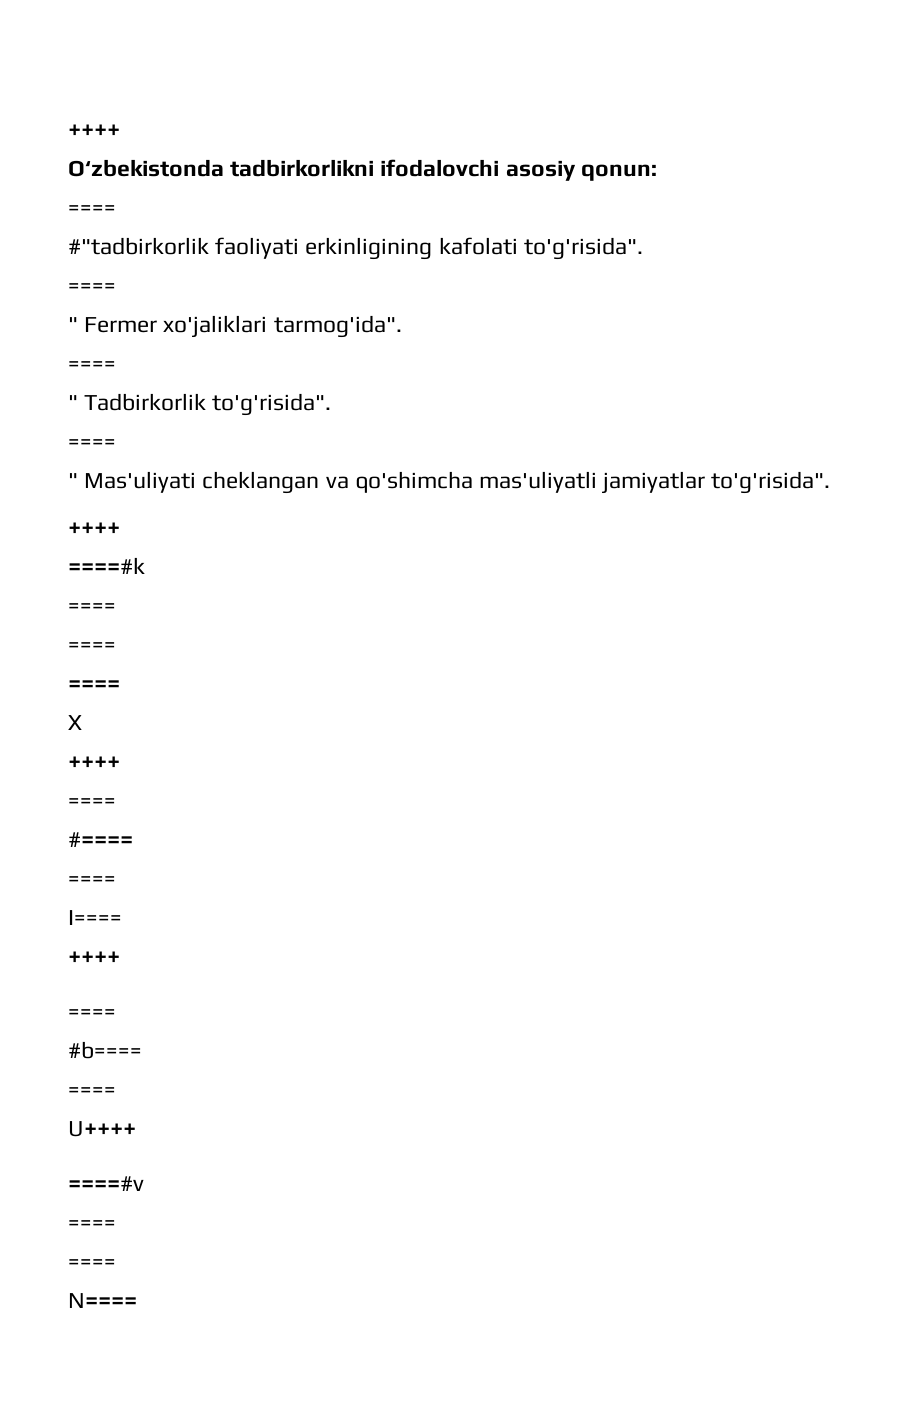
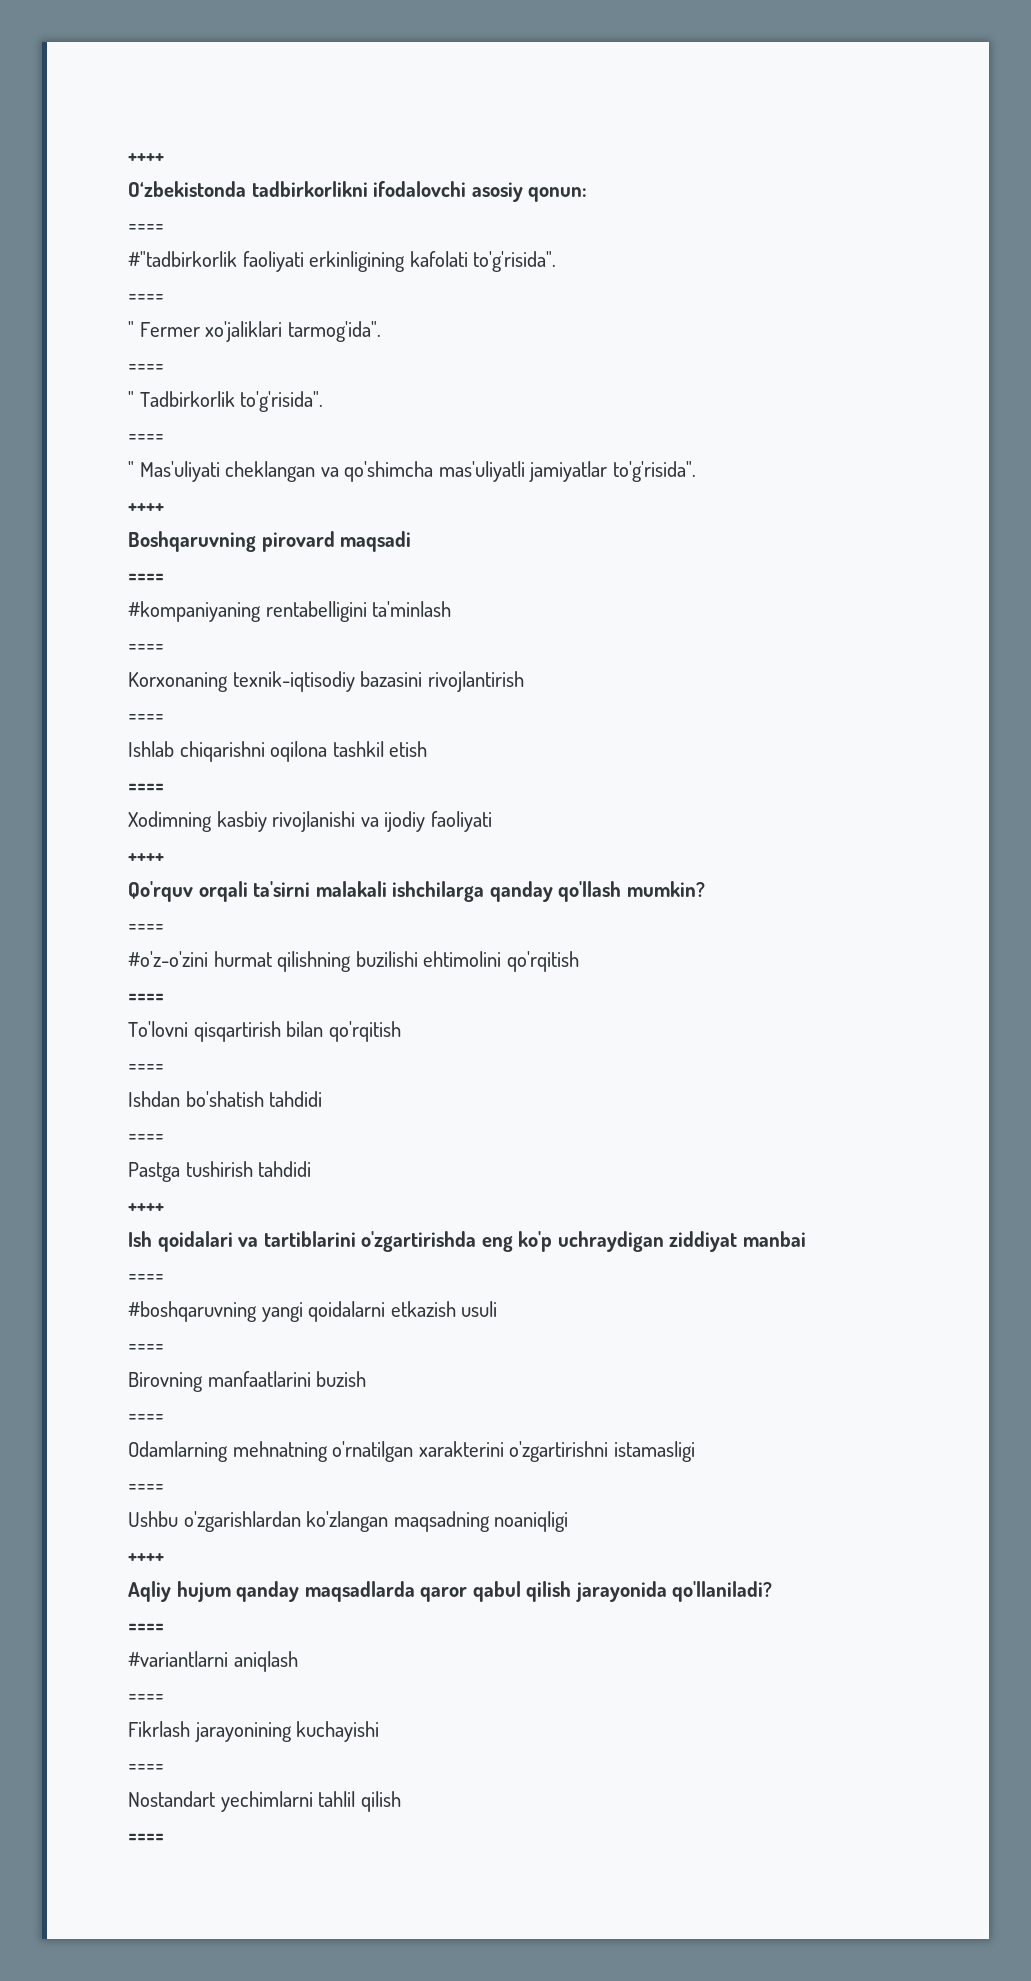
- ====#k
+ Boshqaruvning pirovard maqsadi
  ====
+ #kompaniyaning rentabelligini ta'minlash
  ====
+ Korxonaning texnik-iqtisodiy bazasini rivojlantirish
  ====
- X
+ Ishlab chiqarishni oqilona tashkil etish
+ ====
+ Xodimning kasbiy rivojlanishi va ijodiy faoliyati
  ++++
+ Qo'rquv orqali ta'sirni malakali ishchilarga qanday qo'llash mumkin?
  ====
- #====
+ #o'z-o'zini hurmat qilishning buzilishi ehtimolini qo'rqitish
  ====
- I====
+ To'lovni qisqartirish bilan qo'rqitish
+ ====
+ Ishdan bo'shatish tahdidi
+ ====
+ Pastga tushirish tahdidi
  ++++
+ Ish qoidalari va tartiblarini o'zgartirishda eng ko'p uchraydigan ziddiyat manbai
  ====
- #b====
+ #boshqaruvning yangi qoidalarni etkazish usuli
  ====
- U++++
- ====#v
+ Birovning manfaatlarini buzish
  ====
+ Odamlarning mehnatning o'rnatilgan xarakterini o'zgartirishni istamasligi
  ====
- N====
+ Ushbu o'zgarishlardan ko'zlangan maqsadning noaniqligi
+ ++++
+ Aqliy hujum qanday maqsadlarda qaror qabul qilish jarayonida qo'llaniladi?
+ ====
+ #variantlarni aniqlash
+ ====
+ Fikrlash jarayonining kuchayishi
+ ====
+ Nostandart yechimlarni tahlil qilish
+ ====

